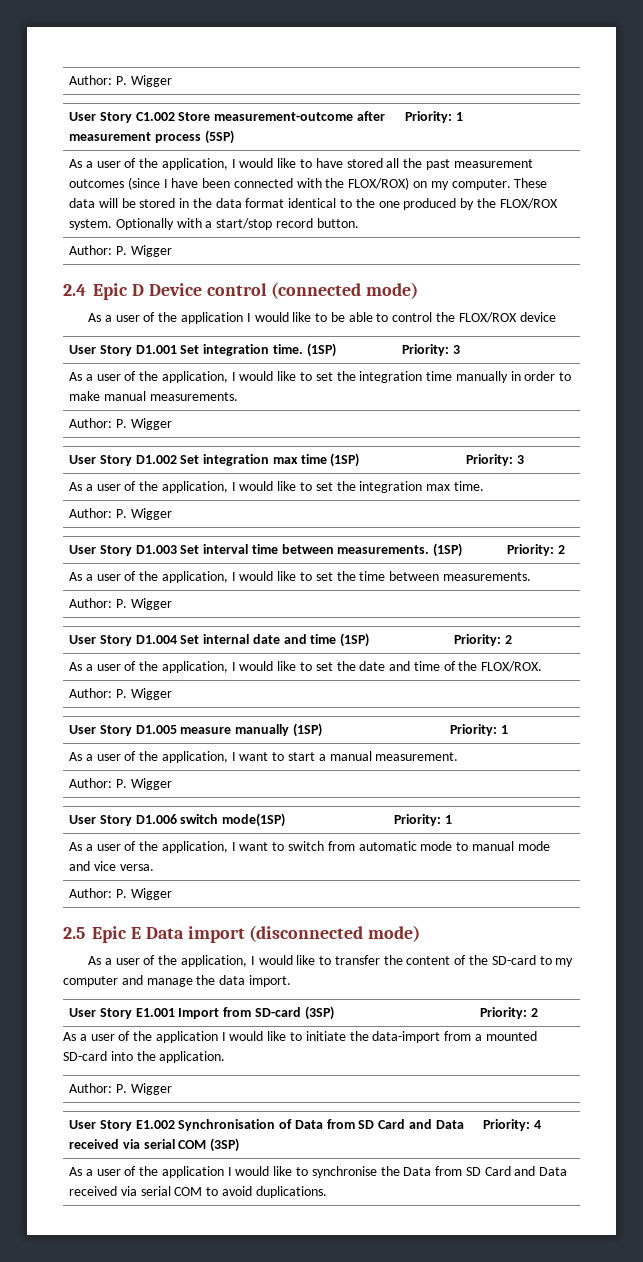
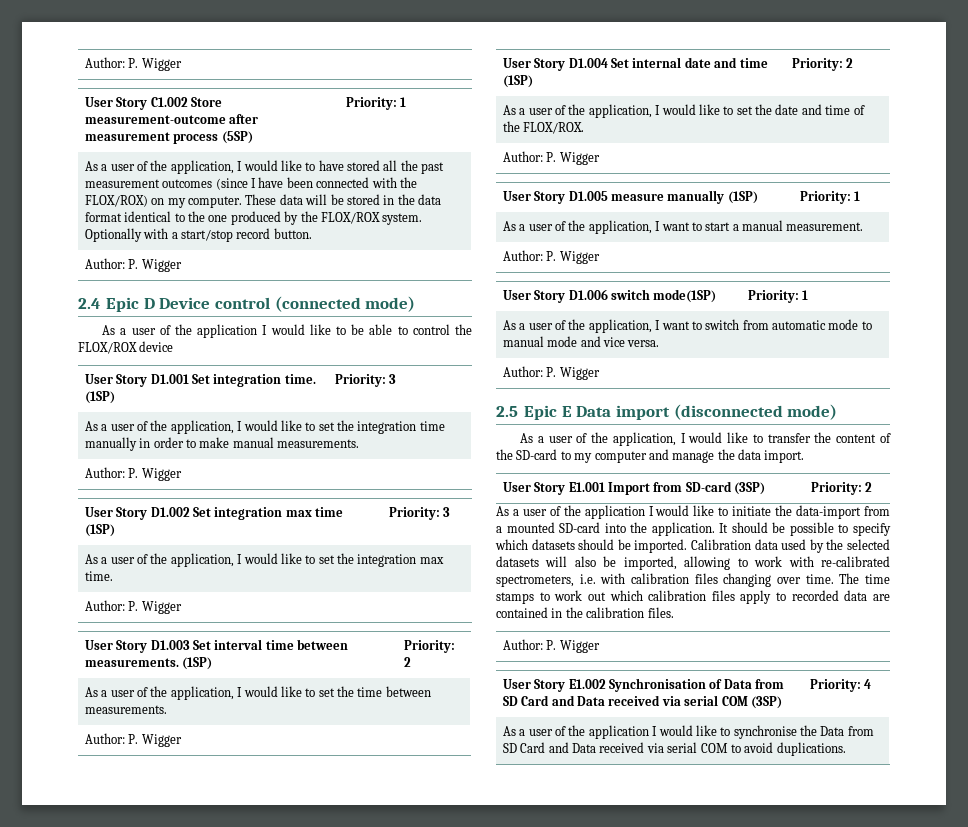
+ It should be possible to specify which datasets should be imported. Calibration data used by the selected datasets will also be imported, allowing to work with re-calibrated spectrometers, i.e. with calibration files changing over time. The time stamps to work out which calibration files apply to recorded data are contained in the calibration files.

